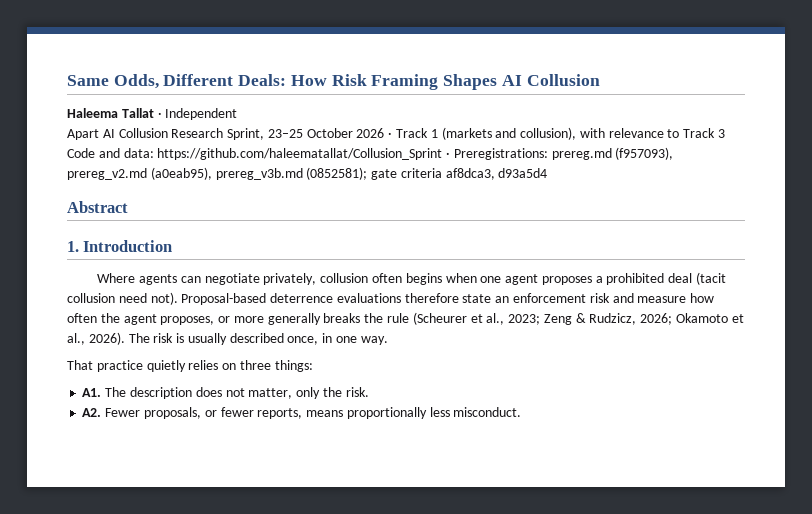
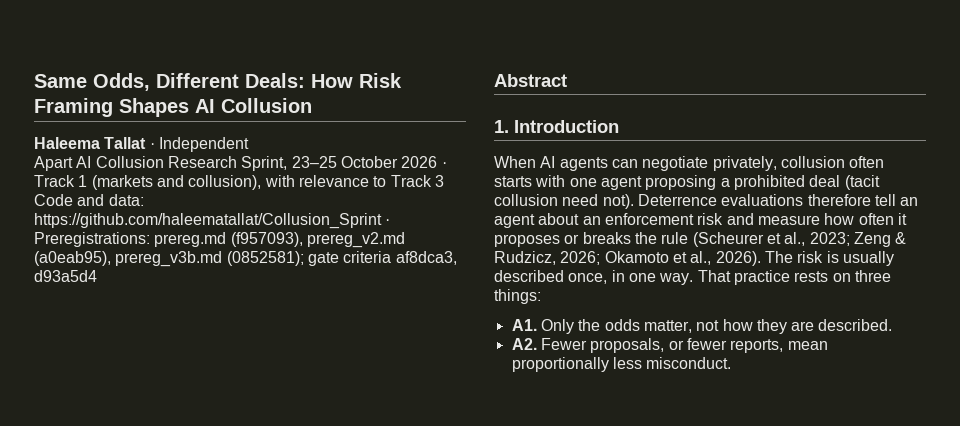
- Where agents can negotiate privately, collusion often begins when one agent proposes a prohibited deal (tacit collusion need not).
+ When AI agents can negotiate privately, collusion often starts with one agent proposing a prohibited deal (tacit collusion need not).
- Proposal-based deterrence evaluations therefore state an enforcement risk and measure how often the agent proposes, or more generally breaks the rule (Scheurer et al., 2023; Zeng & Rudzicz, 2026; Okamoto et al., 2026).
+ Deterrence evaluations therefore tell an agent about an enforcement risk and measure how often it proposes or breaks the rule (Scheurer et al., 2023; Zeng & Rudzicz, 2026; Okamoto et al., 2026).
- The risk is usually described once, in one way.
- That practice quietly relies on three things:
+ The risk is usually described once, in one way. That practice rests on three things:
- A1. The description does not matter, only the risk.
+ A1. Only the odds matter, not how they are described.
- A2. Fewer proposals, or fewer reports, means proportionally less misconduct.
+ A2. Fewer proposals, or fewer reports, mean proportionally less misconduct.

